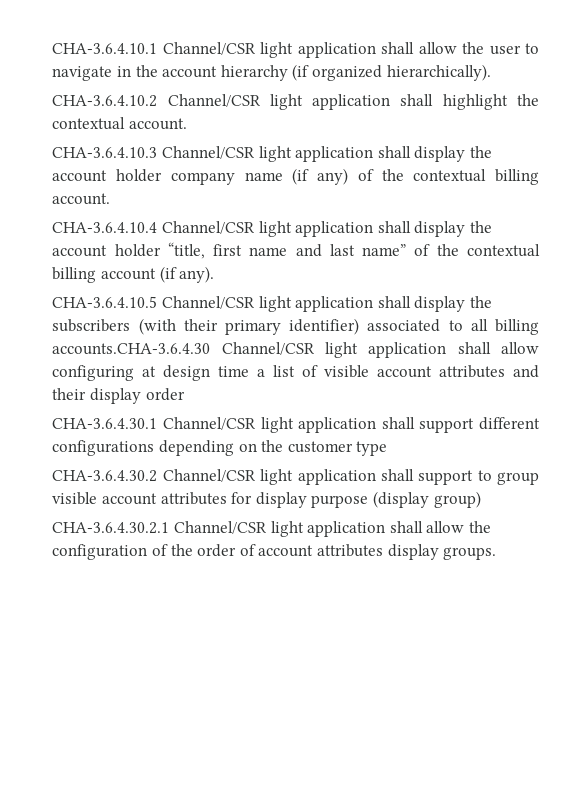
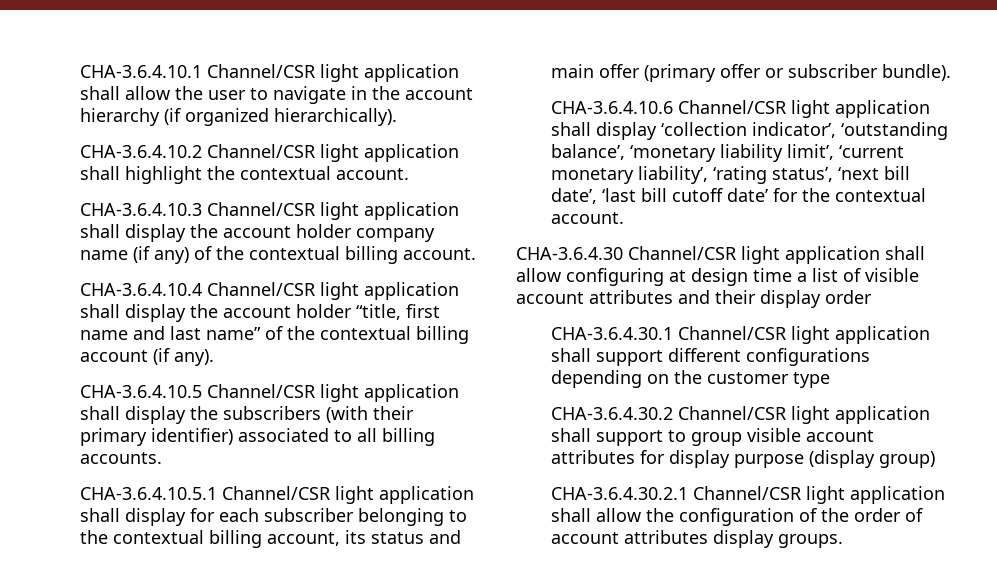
- CHA-3.6.4.10.5 Channel/CSR light application shall display the subscribers (with their primary identifier) associated to all billing accounts.CHA-3.6.4.30 Channel/CSR light application shall allow configuring at design time a list of visible account attributes and their display order
+ CHA-3.6.4.10.5 Channel/CSR light application shall display the subscribers (with their primary identifier) associated to all billing accounts.
+ CHA-3.6.4.10.5.1 Channel/CSR light application shall display for each subscriber belonging to the contextual billing account, its status and main offer (primary offer or subscriber bundle).
+ CHA-3.6.4.10.6 Channel/CSR light application shall display ‘collection indicator’, ‘outstanding balance’, ‘monetary liability limit’, ‘current monetary liability’, ‘rating status’, ‘next bill date’, ‘last bill cutoff date’ for the contextual account.
+ CHA-3.6.4.30 Channel/CSR light application shall allow configuring at design time a list of visible account attributes and their display order

